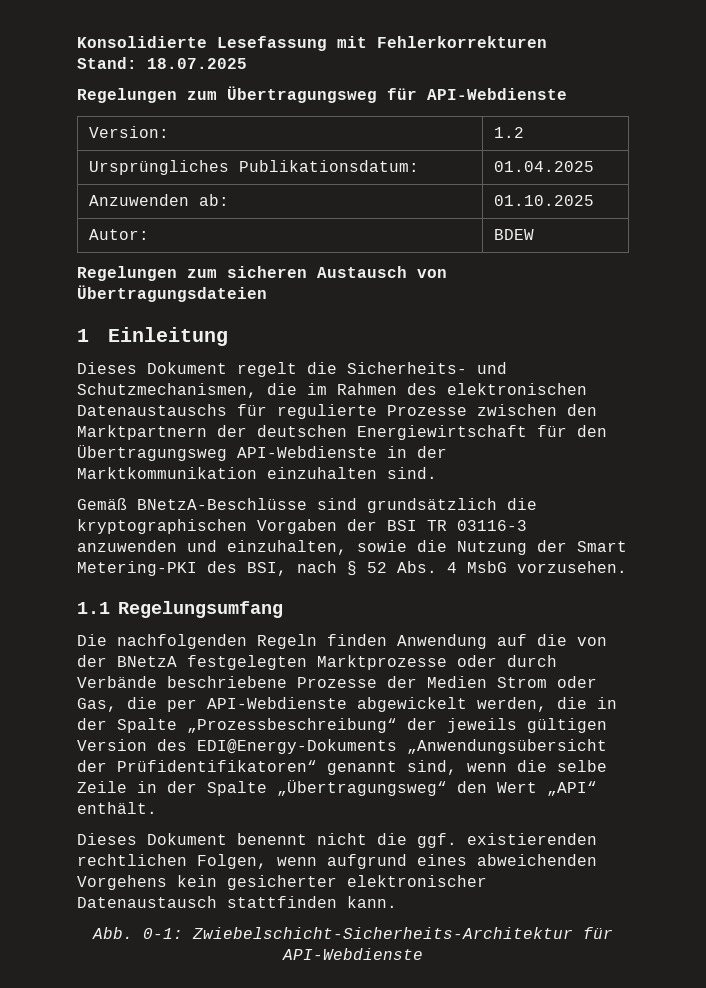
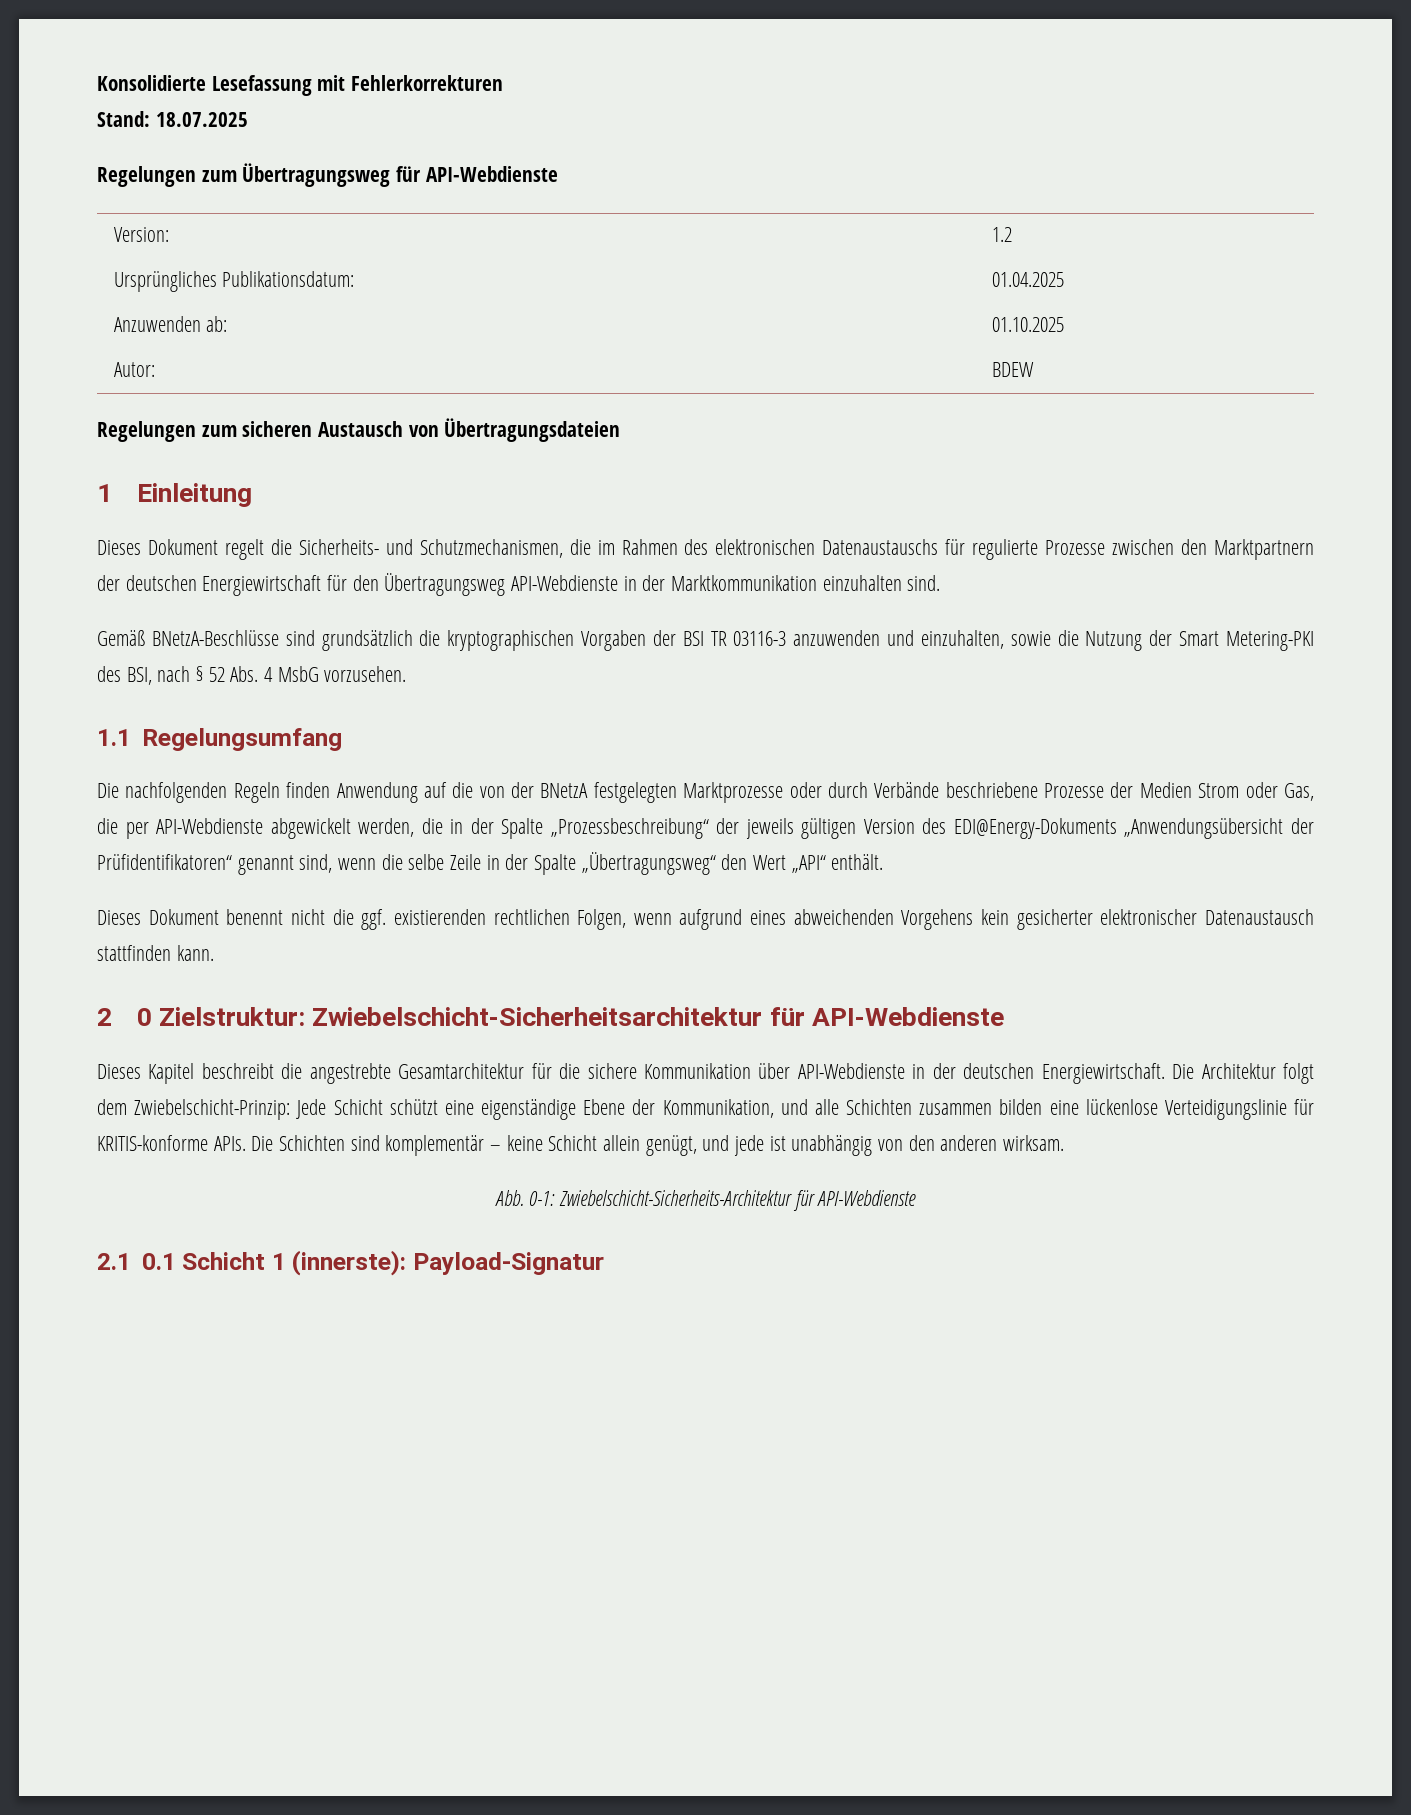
+ 2 0 Zielstruktur: Zwiebelschicht-Sicherheitsarchitektur für API-Webdienste
+ Dieses Kapitel beschreibt die angestrebte Gesamtarchitektur für die sichere Kommunikation über API-Webdienste in der deutschen Energiewirtschaft. Die Architektur folgt dem Zwiebelschicht-Prinzip: Jede Schicht schützt eine eigenständige Ebene der Kommunikation, und alle Schichten zusammen bilden eine lückenlose Verteidigungslinie für KRITIS-konforme APIs. Die Schichten sind komplementär – keine Schicht allein genügt, und jede ist unabhängig von den anderen wirksam.
+ 2.1 0.1 Schicht 1 (innerste): Payload-Signatur

